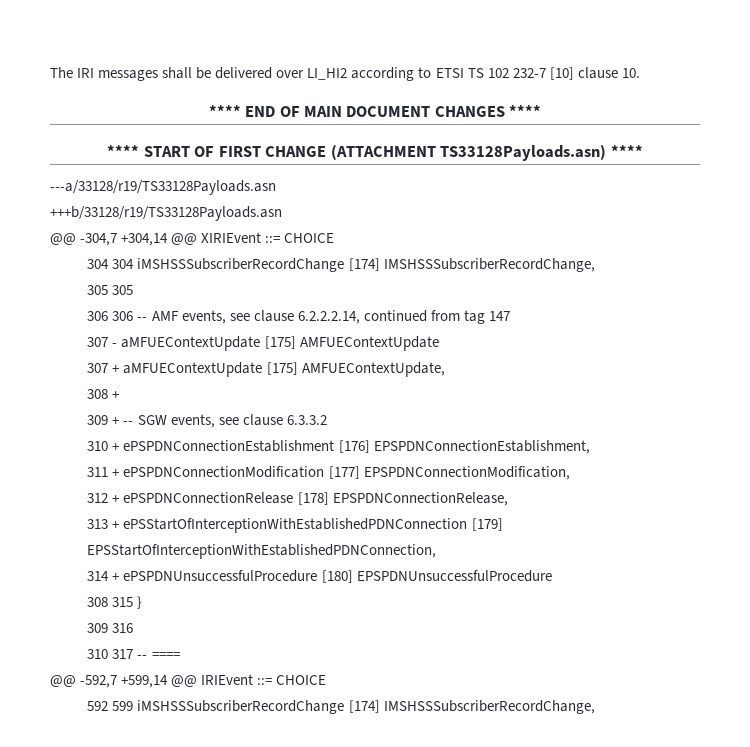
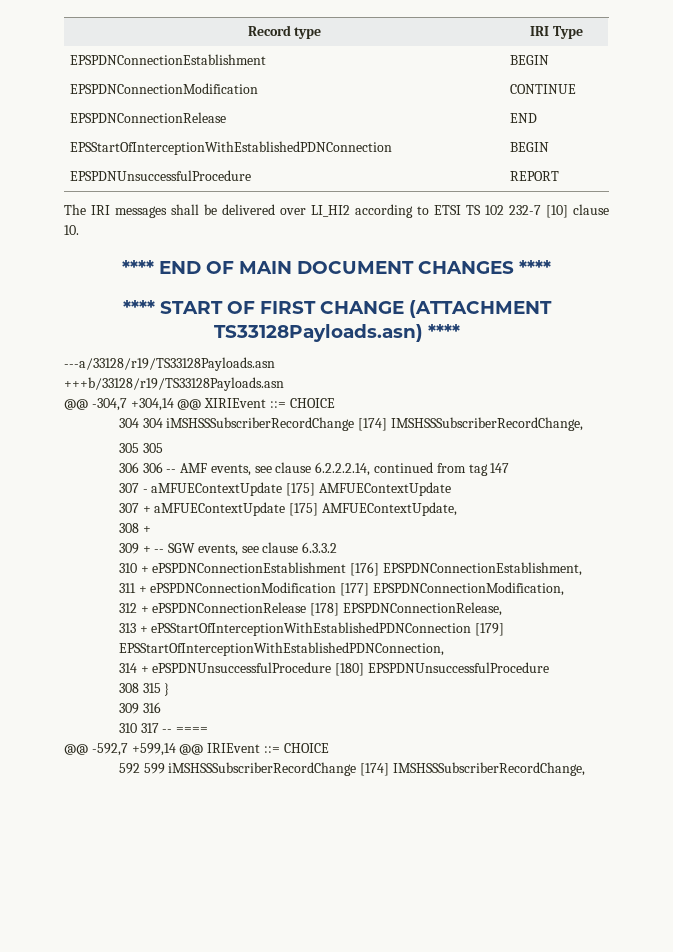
+ Record type | IRI Type
+ EPSPDNConnectionEstablishment | BEGIN
+ EPSPDNConnectionModification | CONTINUE
+ EPSPDNConnectionRelease | END
+ EPSStartOfInterceptionWithEstablishedPDNConnection | BEGIN
+ EPSPDNUnsuccessfulProcedure | REPORT

